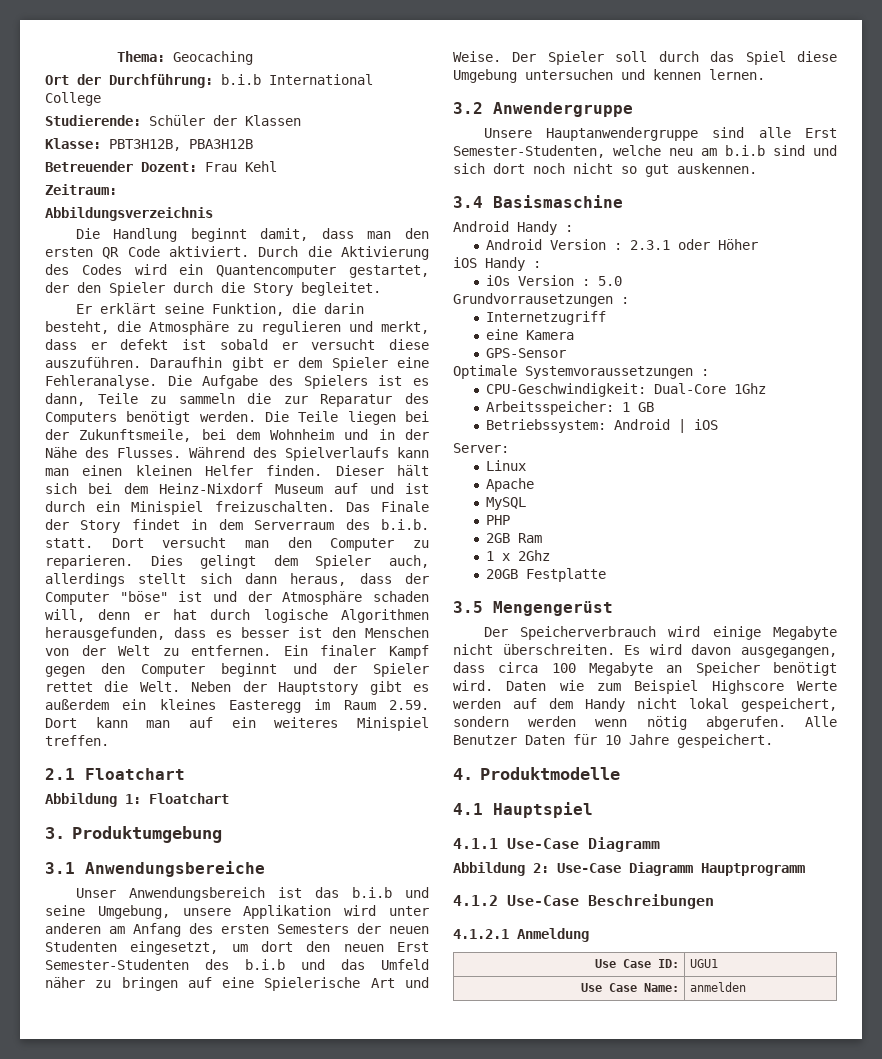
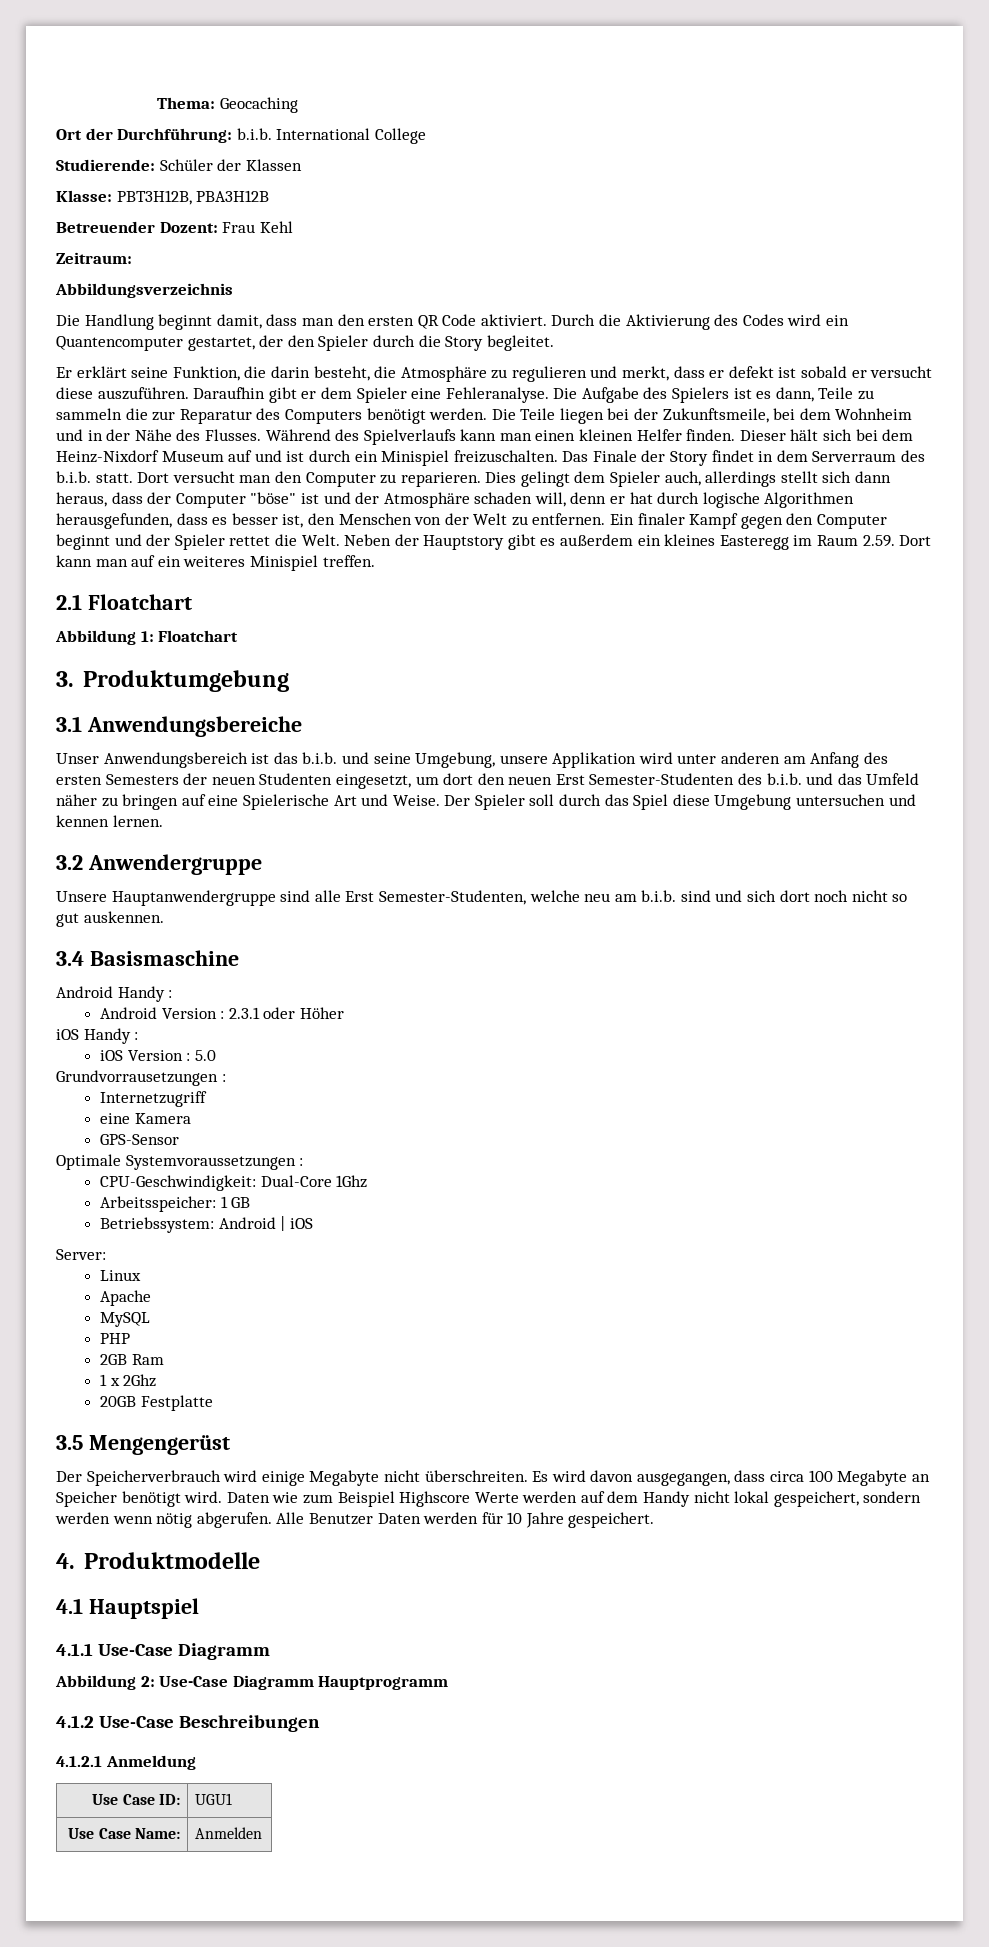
- Ort der Durchführung: b.i.b International College
+ Ort der Durchführung: b.i.b. International College
- Dies gelingt dem Spieler auch, allerdings stellt sich dann heraus, dass der Computer "böse" ist und der Atmosphäre schaden will, denn er hat durch logische Algorithmen herausgefunden, dass es besser ist den Menschen von der Welt zu entfernen.
+ Dies gelingt dem Spieler auch, allerdings stellt sich dann heraus, dass der Computer "böse" ist und der Atmosphäre schaden will, denn er hat durch logische Algorithmen herausgefunden, dass es besser ist, den Menschen von der Welt zu entfernen.
- Unser Anwendungsbereich ist das b.i.b und seine Umgebung, unsere Applikation wird unter anderen am Anfang des ersten Semesters der neuen Studenten eingesetzt, um dort den neuen Erst Semester-Studenten des b.i.b und das Umfeld näher zu bringen auf eine Spielerische Art und Weise.
+ Unser Anwendungsbereich ist das b.i.b. und seine Umgebung, unsere Applikation wird unter anderen am Anfang des ersten Semesters der neuen Studenten eingesetzt, um dort den neuen Erst Semester-Studenten des b.i.b. und das Umfeld näher zu bringen auf eine Spielerische Art und Weise.
- Unsere Hauptanwendergruppe sind alle Erst Semester-Studenten, welche neu am b.i.b sind und sich dort noch nicht so gut auskennen.
+ Unsere Hauptanwendergruppe sind alle Erst Semester-Studenten, welche neu am b.i.b. sind und sich dort noch nicht so gut auskennen.
- iOs Version : 5.0
+ iOS Version : 5.0
- Alle Benutzer Daten für 10 Jahre gespeichert.
+ Alle Benutzer Daten werden für 10 Jahre gespeichert.
- Use Case Name: | anmelden
+ Use Case Name: | Anmelden

